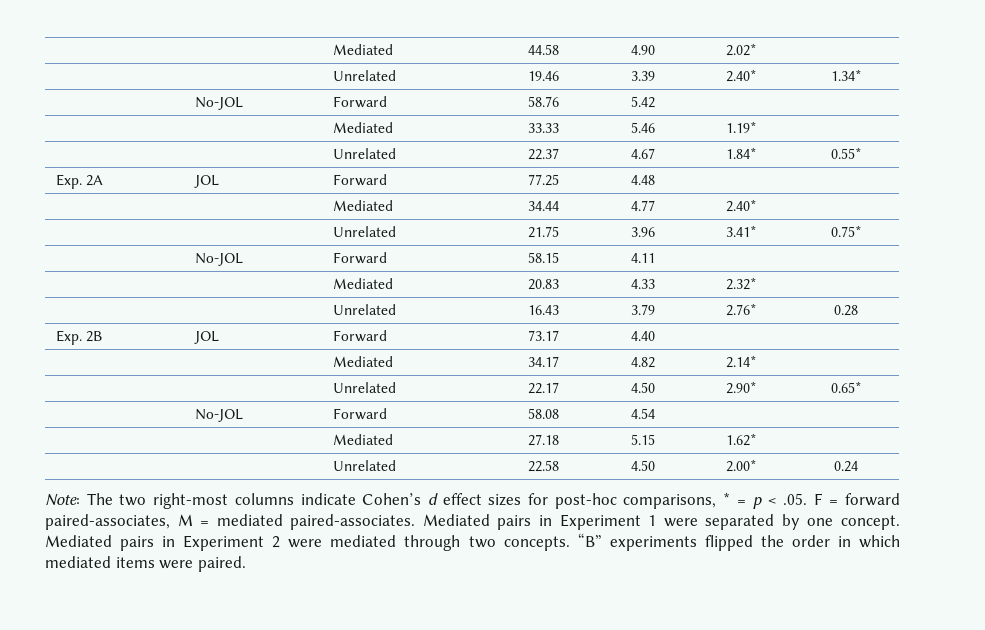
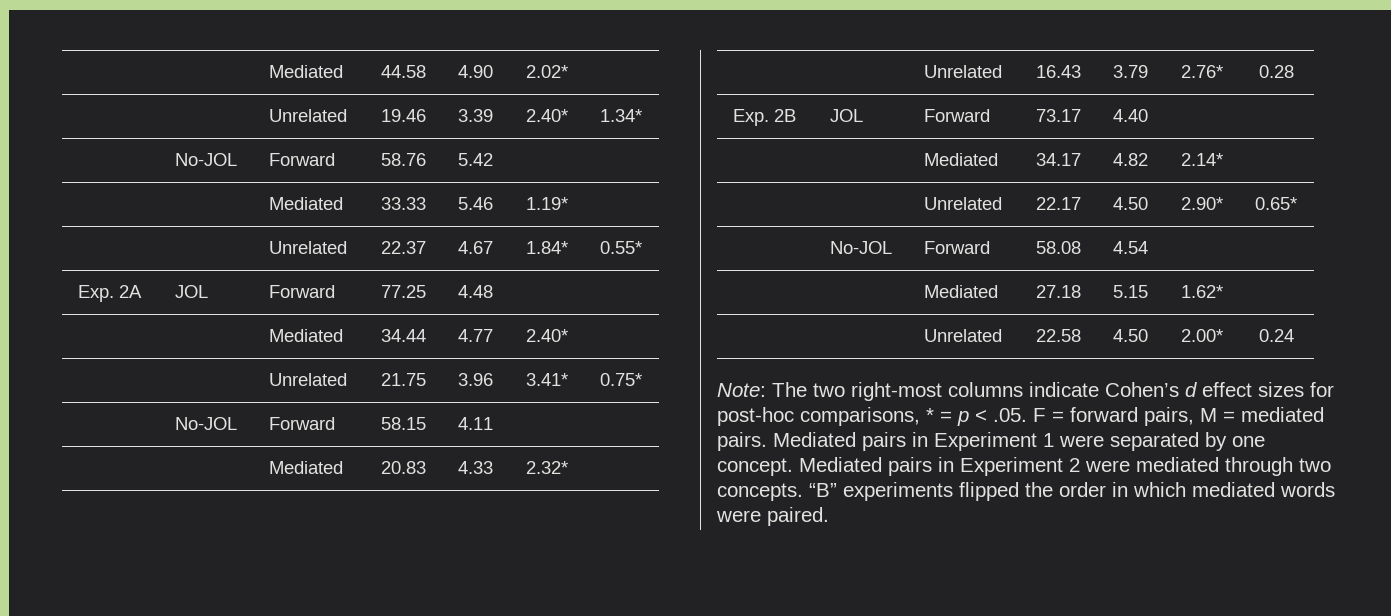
- Note: The two right-most columns indicate Cohen’s d effect sizes for post-hoc comparisons, * = p < .05. F = forward paired-associates, M = mediated paired-associates.
+ Note: The two right-most columns indicate Cohen’s d effect sizes for post-hoc comparisons, * = p < .05. F = forward pairs, M = mediated pairs.
- “B” experiments flipped the order in which mediated items were paired.
+ “B” experiments flipped the order in which mediated words were paired.

